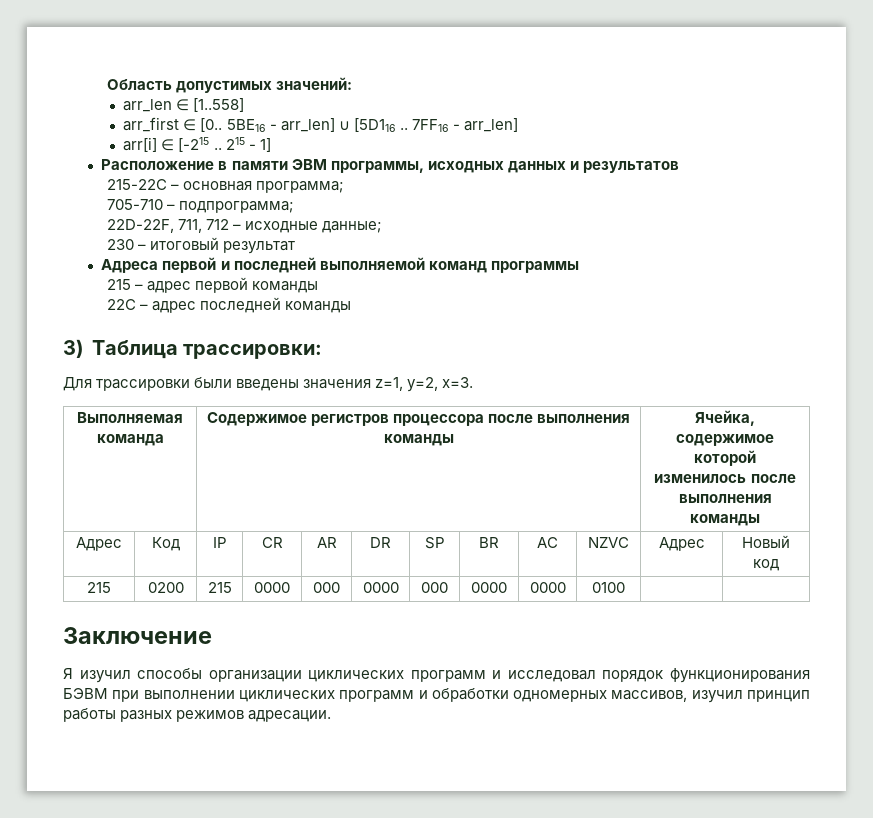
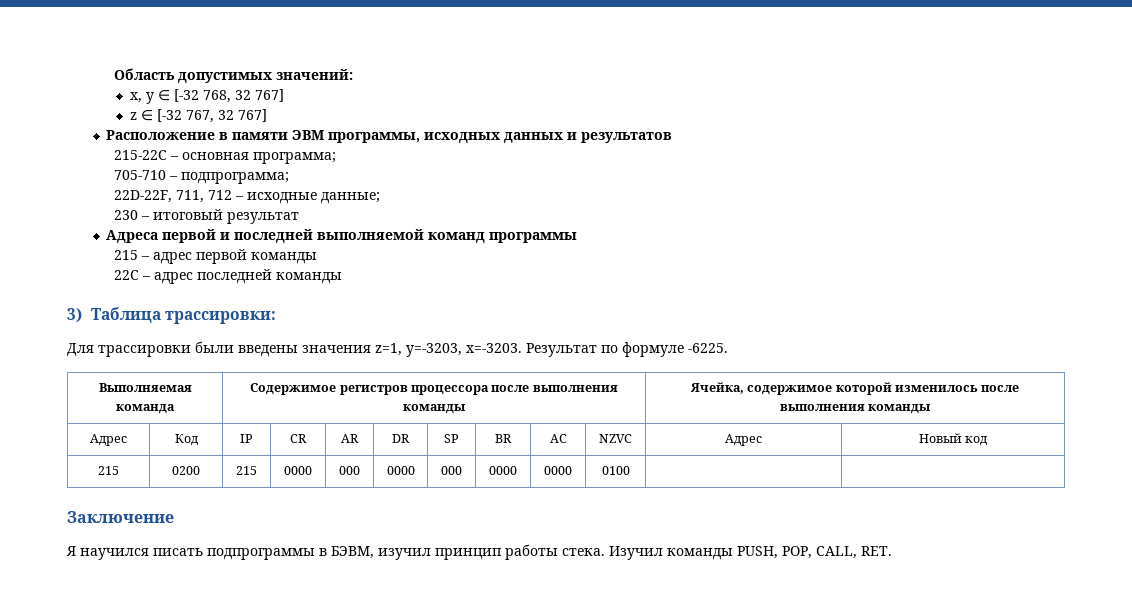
- arr_len ∈ [1..558]
- arr_first ∈ [0.. 5BE16 - arr_len] ∪ [5D116 .. 7FF16 - arr_len]
- arr[i] ∈ [-215 .. 215 - 1]
+ x, y ∈ [-32 768, 32 767]
+ z ∈ [-32 767, 32 767]
- Для трассировки были введены значения z=1, y=2, x=3.
+ Для трассировки были введены значения z=1, y=-3203, x=-3203. Результат по формуле -6225.
- Я изучил способы организации циклических программ и исследовал порядок функционирования БЭВМ при выполнении циклических программ и обработки одномерных массивов, изучил принцип работы разных режимов адресации.
+ Я научился писать подпрограммы в БЭВМ, изучил принцип работы стека. Изучил команды PUSH, POP, CALL, RET.

